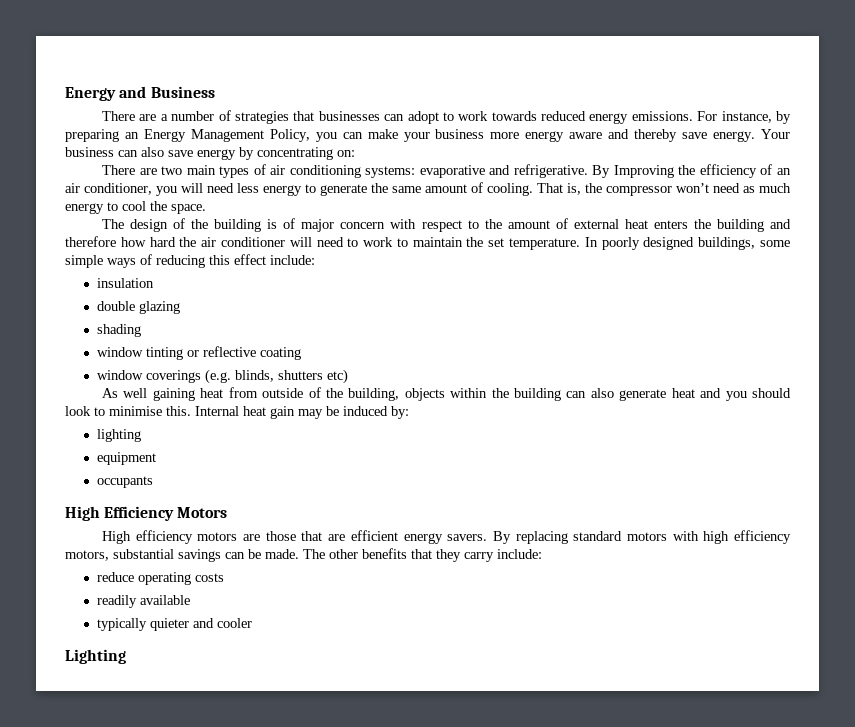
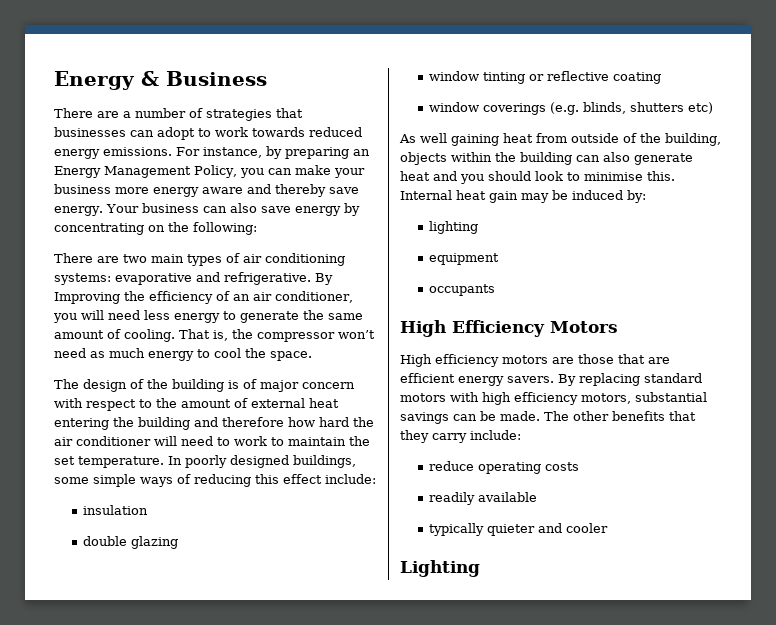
- Energy and Business
+ Energy & Business
- Your business can also save energy by concentrating on:
+ Your business can also save energy by concentrating on the following:
- The design of the building is of major concern with respect to the amount of external heat enters the building and therefore how hard the air conditioner will need to work to maintain the set temperature.
+ The design of the building is of major concern with respect to the amount of external heat entering the building and therefore how hard the air conditioner will need to work to maintain the set temperature.
- shading

